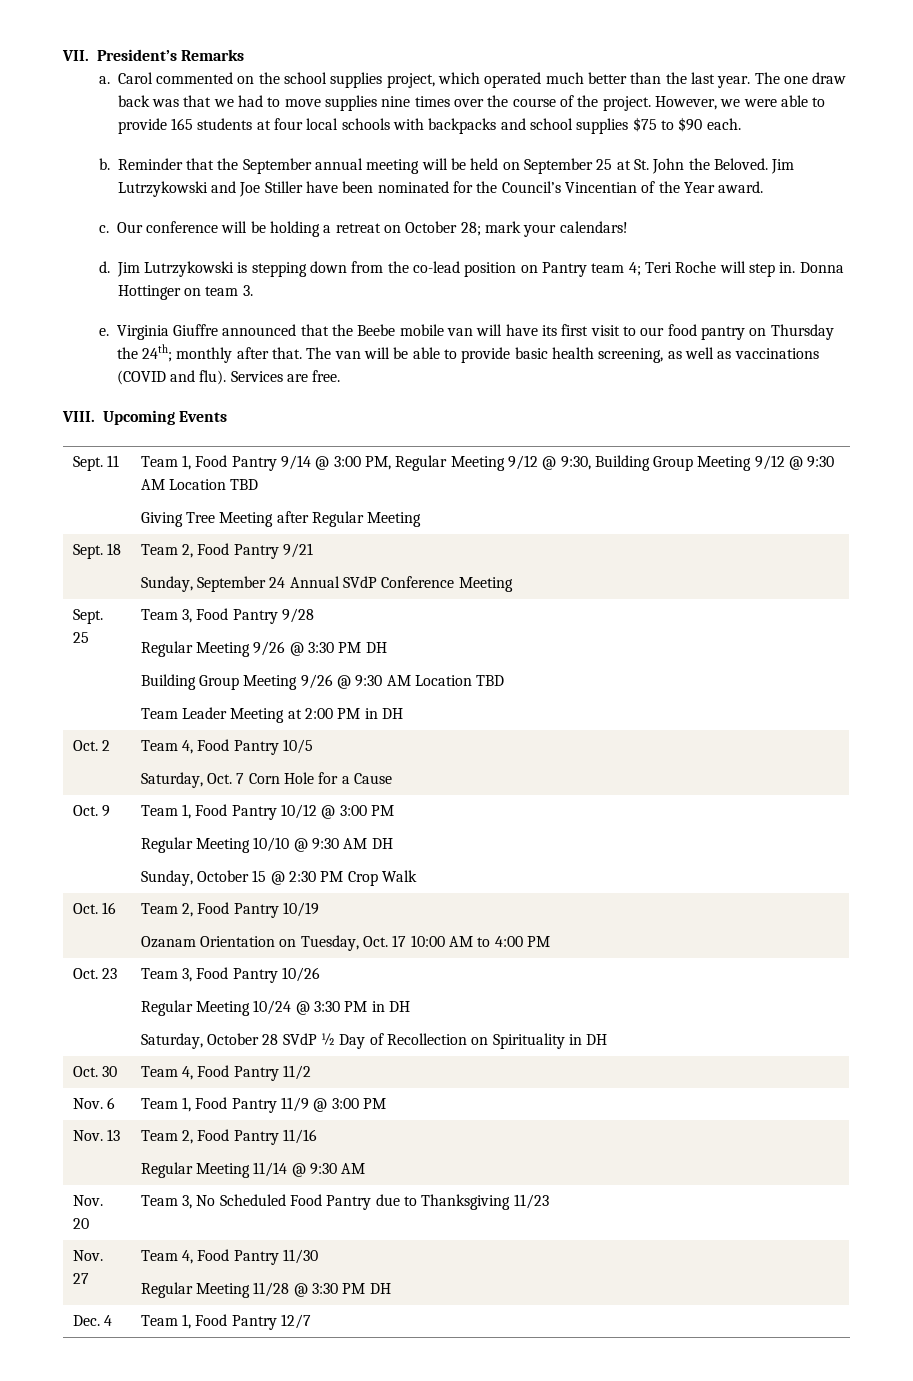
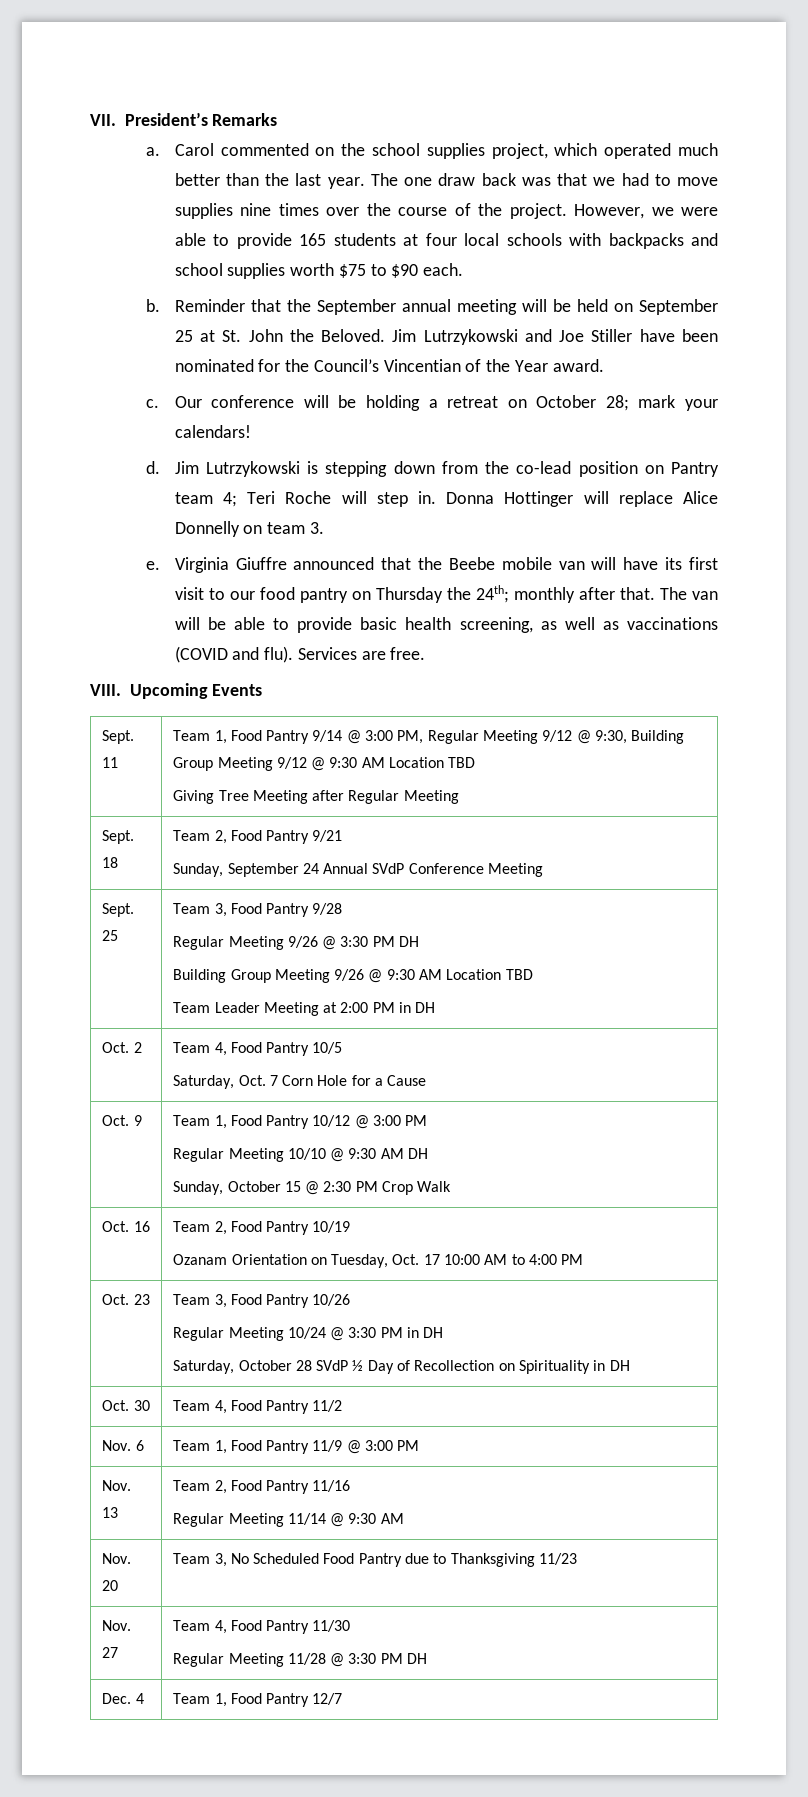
- However, we were able to provide 165 students at four local schools with backpacks and school supplies $75 to $90 each.
+ However, we were able to provide 165 students at four local schools with backpacks and school supplies worth $75 to $90 each.
- Donna Hottinger on team 3.
+ Donna Hottinger will replace Alice Donnelly on team 3.

